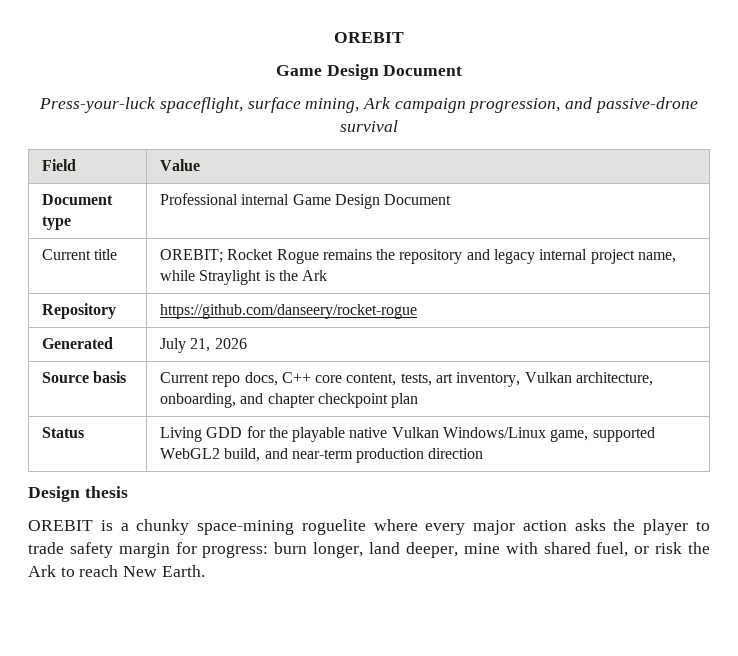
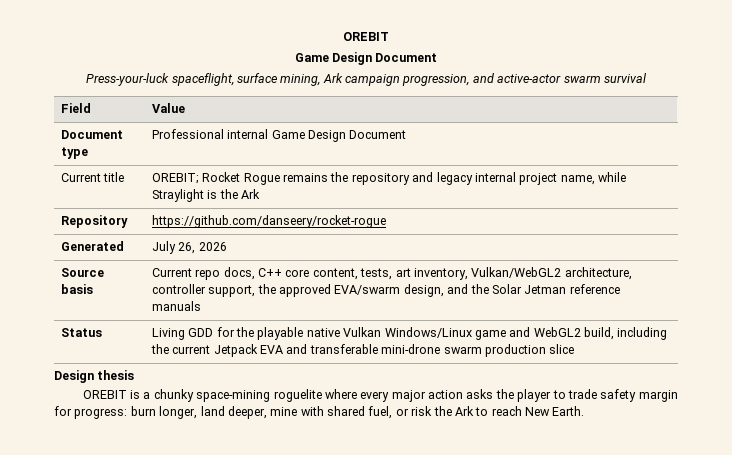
- Press-your-luck spaceflight, surface mining, Ark campaign progression, and passive-drone survival
+ Press-your-luck spaceflight, surface mining, Ark campaign progression, and active-actor swarm survival
- Generated | July 21, 2026
+ Generated | July 26, 2026
- Source basis | Current repo docs, C++ core content, tests, art inventory, Vulkan architecture, onboarding, and chapter checkpoint plan
+ Source basis | Current repo docs, C++ core content, tests, art inventory, Vulkan/WebGL2 architecture, controller support, the approved EVA/swarm design, and the Solar Jetman reference manuals
- Status | Living GDD for the playable native Vulkan Windows/Linux game, supported WebGL2 build, and near-term production direction
+ Status | Living GDD for the playable native Vulkan Windows/Linux game and WebGL2 build, including the current Jetpack EVA and transferable mini-drone swarm production slice

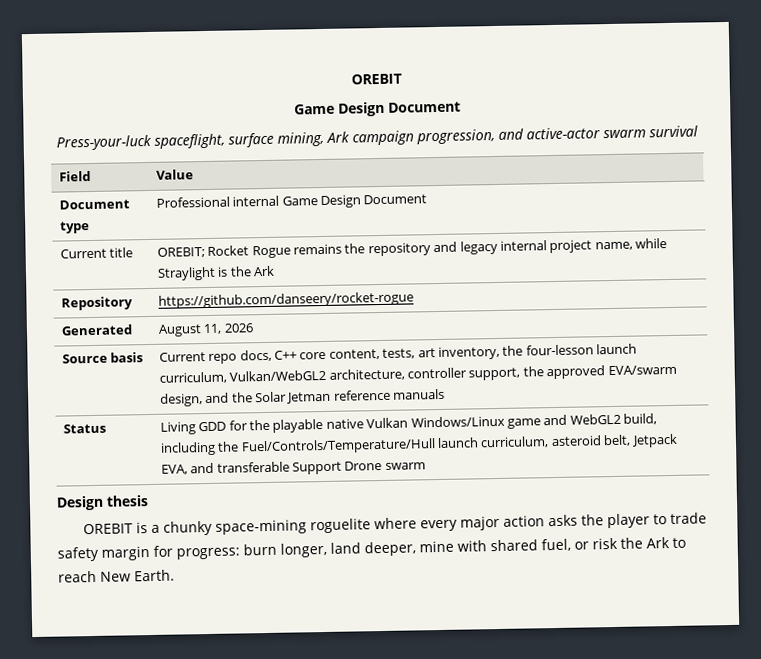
- Generated | July 26, 2026
+ Generated | August 11, 2026
- Source basis | Current repo docs, C++ core content, tests, art inventory, Vulkan/WebGL2 architecture, controller support, the approved EVA/swarm design, and the Solar Jetman reference manuals
+ Source basis | Current repo docs, C++ core content, tests, art inventory, the four-lesson launch curriculum, Vulkan/WebGL2 architecture, controller support, the approved EVA/swarm design, and the Solar Jetman reference manuals
- Status | Living GDD for the playable native Vulkan Windows/Linux game and WebGL2 build, including the current Jetpack EVA and transferable mini-drone swarm production slice
+ Status | Living GDD for the playable native Vulkan Windows/Linux game and WebGL2 build, including the Fuel/Controls/Temperature/Hull launch curriculum, asteroid belt, Jetpack EVA, and transferable Support Drone swarm

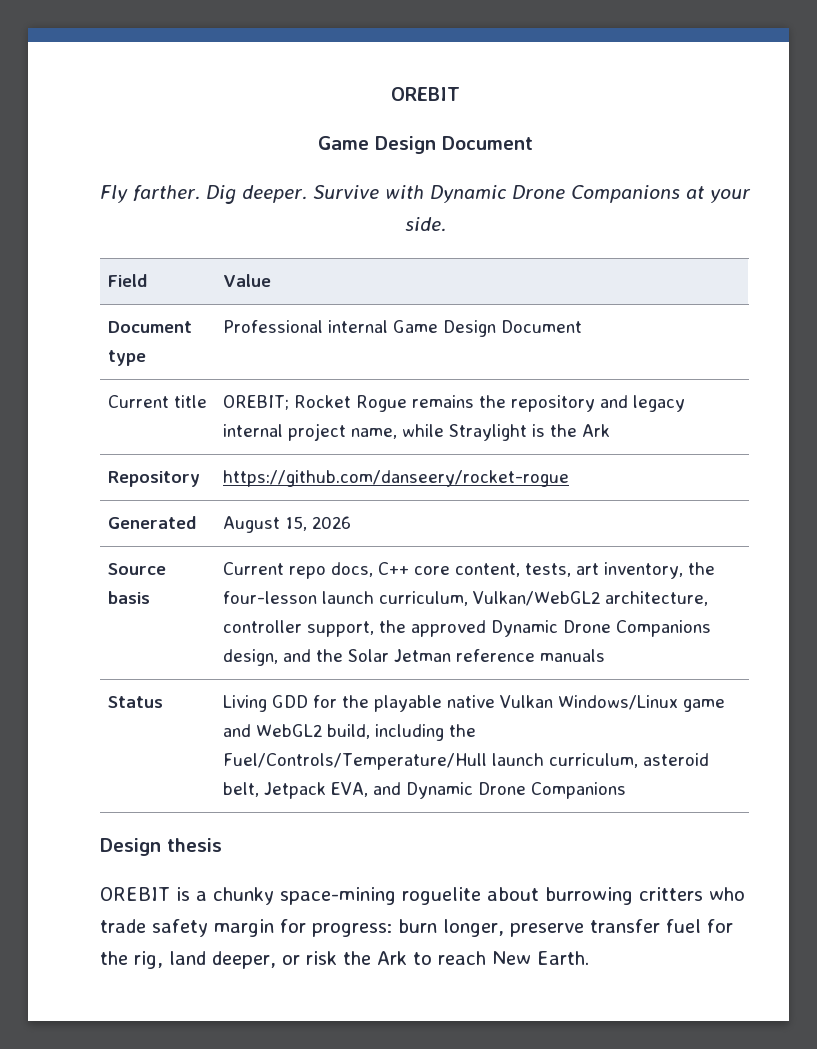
- Press-your-luck spaceflight, surface mining, Ark campaign progression, and active-actor swarm survival
+ Fly farther. Dig deeper. Survive with Dynamic Drone Companions at your side.
- Generated | August 11, 2026
+ Generated | August 15, 2026
- Source basis | Current repo docs, C++ core content, tests, art inventory, the four-lesson launch curriculum, Vulkan/WebGL2 architecture, controller support, the approved EVA/swarm design, and the Solar Jetman reference manuals
+ Source basis | Current repo docs, C++ core content, tests, art inventory, the four-lesson launch curriculum, Vulkan/WebGL2 architecture, controller support, the approved Dynamic Drone Companions design, and the Solar Jetman reference manuals
- Status | Living GDD for the playable native Vulkan Windows/Linux game and WebGL2 build, including the Fuel/Controls/Temperature/Hull launch curriculum, asteroid belt, Jetpack EVA, and transferable Support Drone swarm
+ Status | Living GDD for the playable native Vulkan Windows/Linux game and WebGL2 build, including the Fuel/Controls/Temperature/Hull launch curriculum, asteroid belt, Jetpack EVA, and Dynamic Drone Companions
- OREBIT is a chunky space-mining roguelite where every major action asks the player to trade safety margin for progress: burn longer, land deeper, mine with shared fuel, or risk the Ark to reach New Earth.
+ OREBIT is a chunky space-mining roguelite about burrowing critters who trade safety margin for progress: burn longer, preserve transfer fuel for the rig, land deeper, or risk the Ark to reach New Earth.

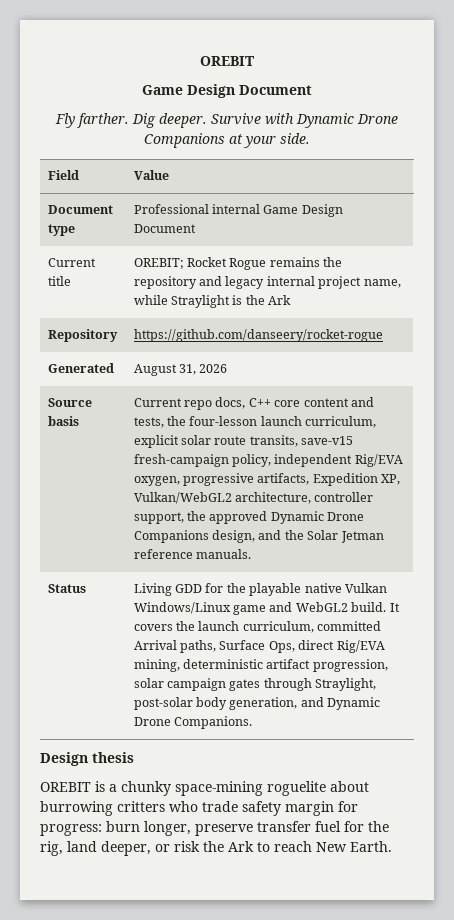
- Generated | August 15, 2026
+ Generated | August 31, 2026
- Current repo docs, C++ core content, tests, art inventory, the four-lesson launch curriculum, Vulkan/WebGL2 architecture, controller support, the approved Dynamic Drone Companions design, and the Solar Jetman reference manuals
+ Current repo docs, C++ core content and tests, the four-lesson launch curriculum, explicit solar route transits, save-v15 fresh-campaign policy, independent Rig/EVA oxygen, progressive artifacts, Expedition XP, Vulkan/WebGL2 architecture, controller support, the approved Dynamic Drone Companions design, and the Solar Jetman reference manuals.
- Living GDD for the playable native Vulkan Windows/Linux game and WebGL2 build, including the Fuel/Controls/Temperature/Hull launch curriculum, asteroid belt, Jetpack EVA, and Dynamic Drone Companions
+ Living GDD for the playable native Vulkan Windows/Linux game and WebGL2 build. It covers the launch curriculum, committed Arrival paths, Surface Ops, direct Rig/EVA mining, deterministic artifact progression, solar campaign gates through Straylight, post-solar body generation, and Dynamic Drone Companions.

